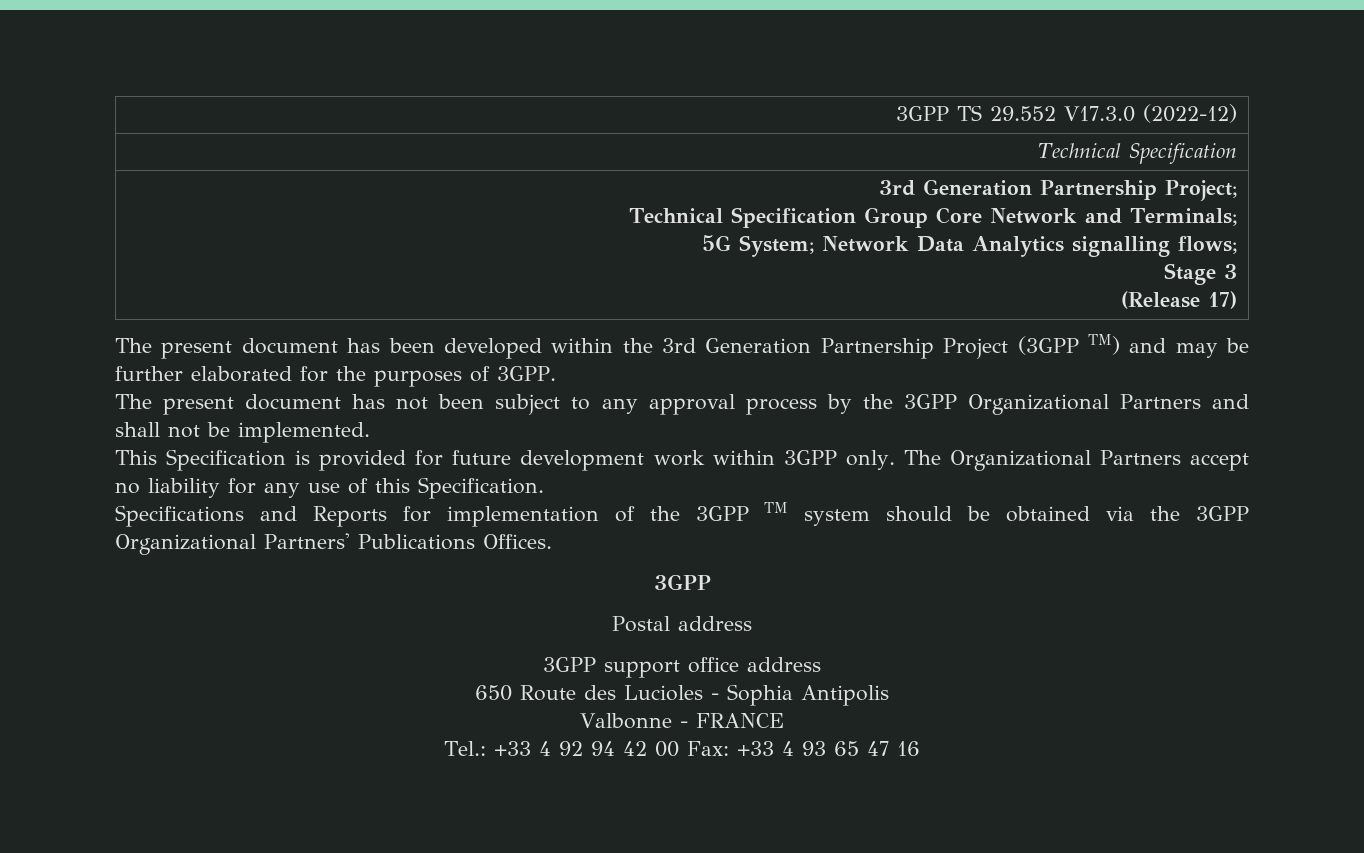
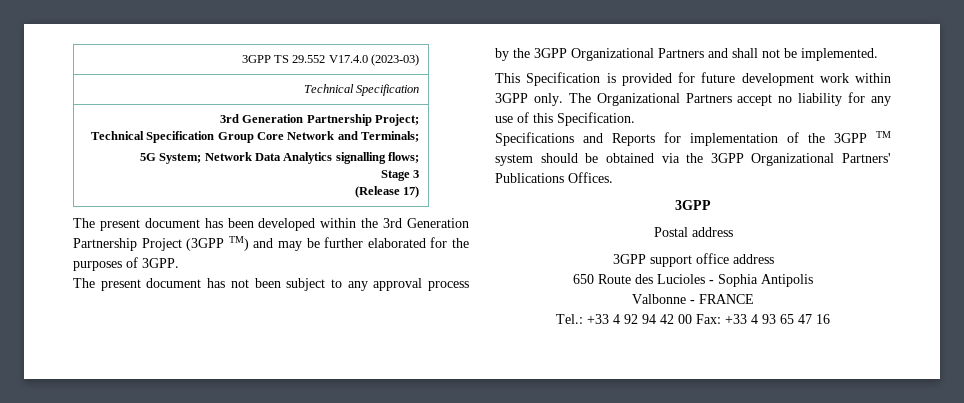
- 3GPP TS 29.552 V17.3.0 (2022-12)
+ 3GPP TS 29.552 V17.4.0 (2023-03)

